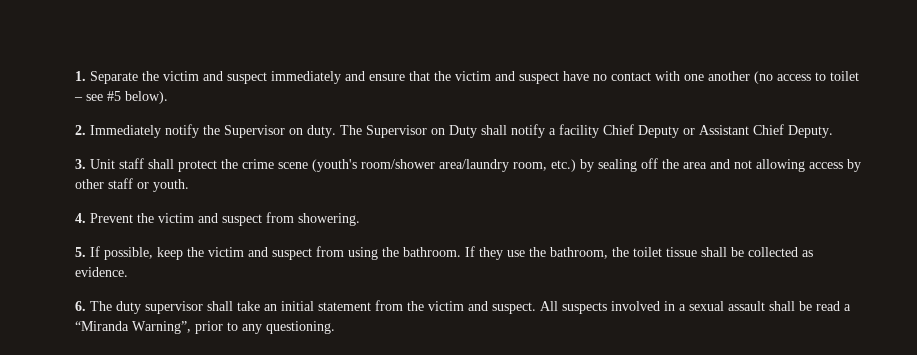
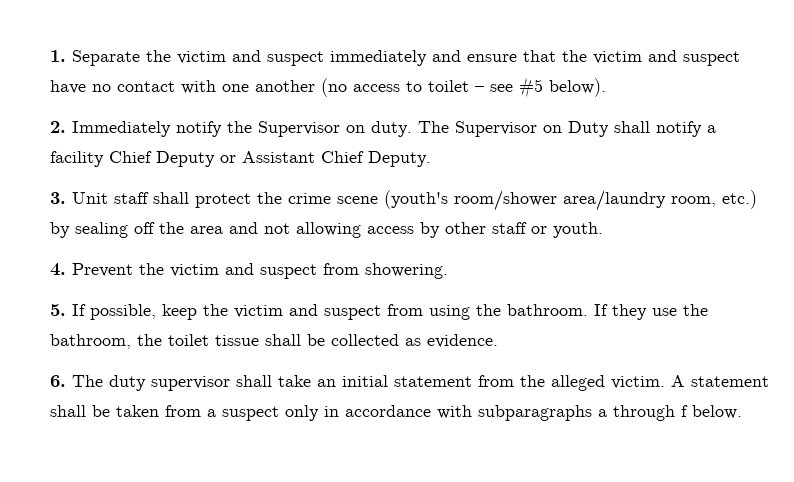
- 6. The duty supervisor shall take an initial statement from the victim and suspect. All suspects involved in a sexual assault shall be read a “Miranda Warning”, prior to any questioning.
+ 6. The duty supervisor shall take an initial statement from the alleged victim. A statement shall be taken from a suspect only in accordance with subparagraphs a through f below.

